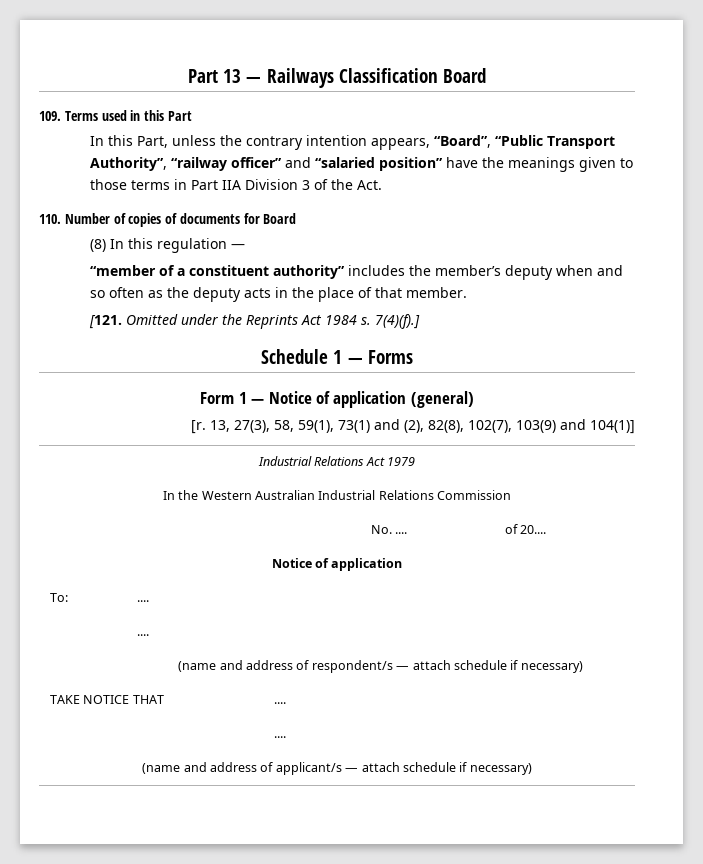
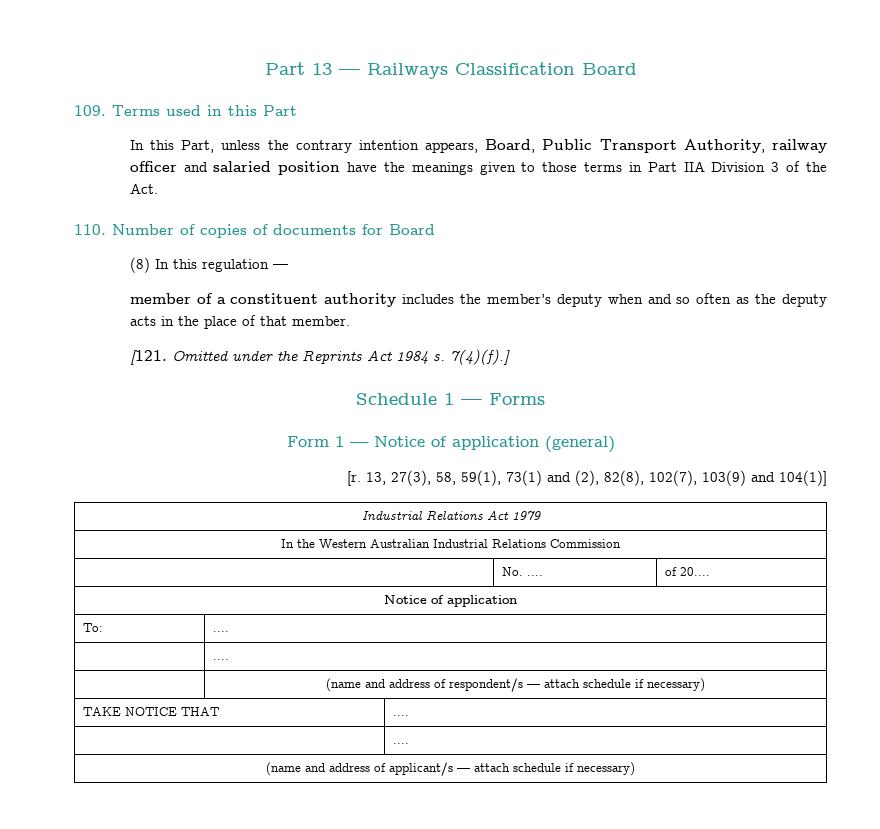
- In this Part, unless the contrary intention appears, “Board”, “Public Transport Authority”, “railway officer” and “salaried position” have the meanings given to those terms in Part IIA Division 3 of the Act.
+ In this Part, unless the contrary intention appears, Board, Public Transport Authority, railway officer and salaried position have the meanings given to those terms in Part IIA Division 3 of the Act.
- “member of a constituent authority” includes the member’s deputy when and so often as the deputy acts in the place of that member.
+ member of a constituent authority includes the member’s deputy when and so often as the deputy acts in the place of that member.

